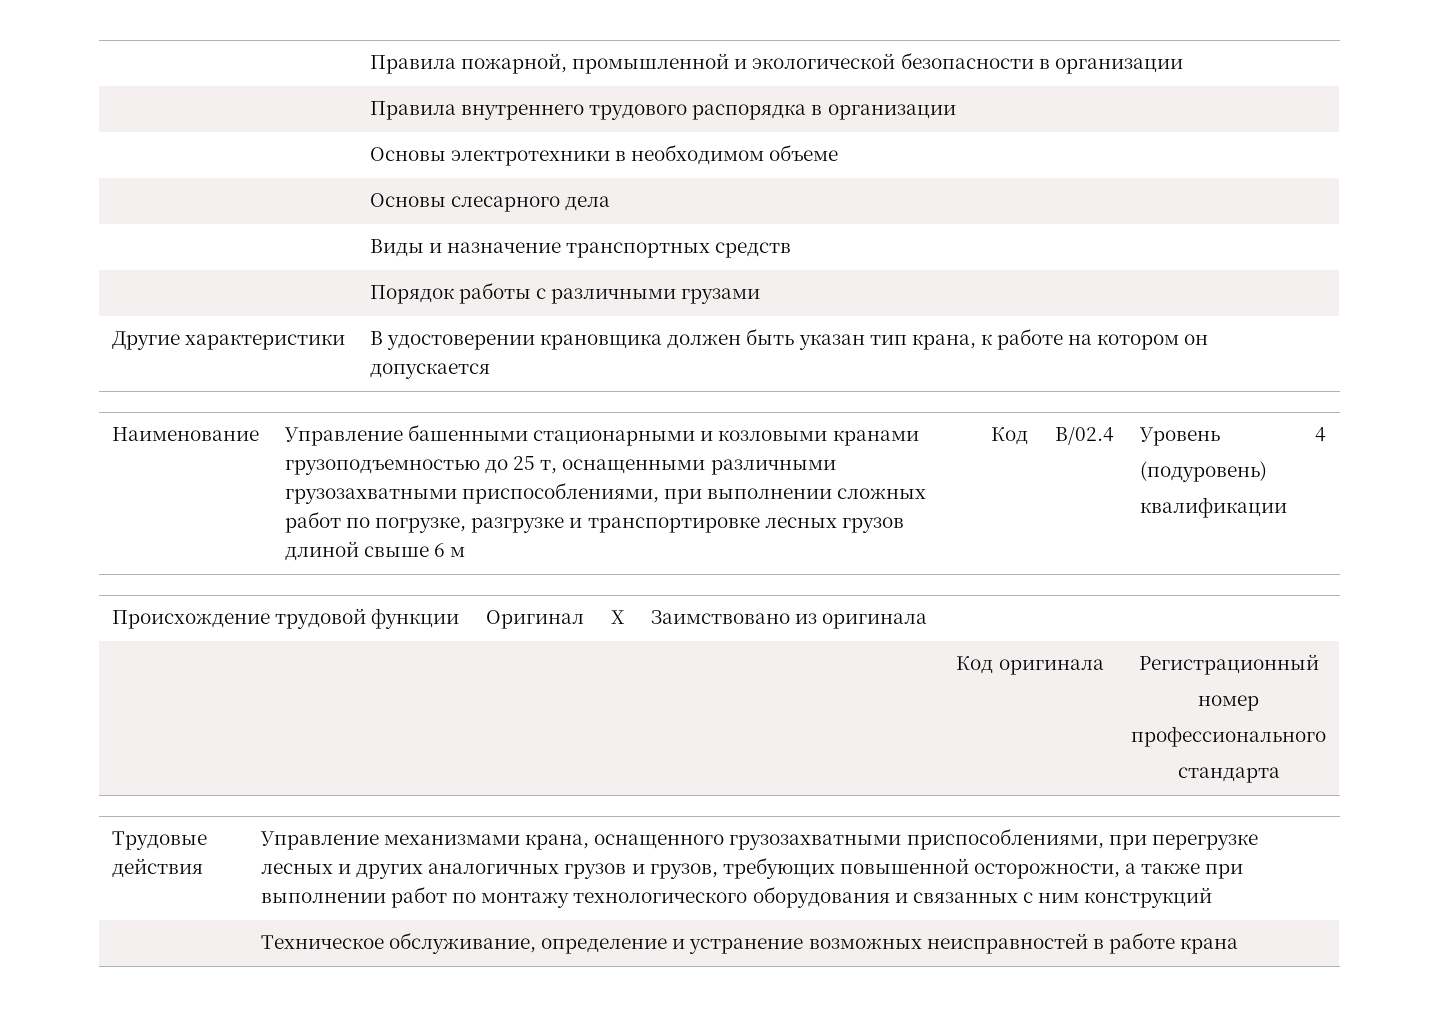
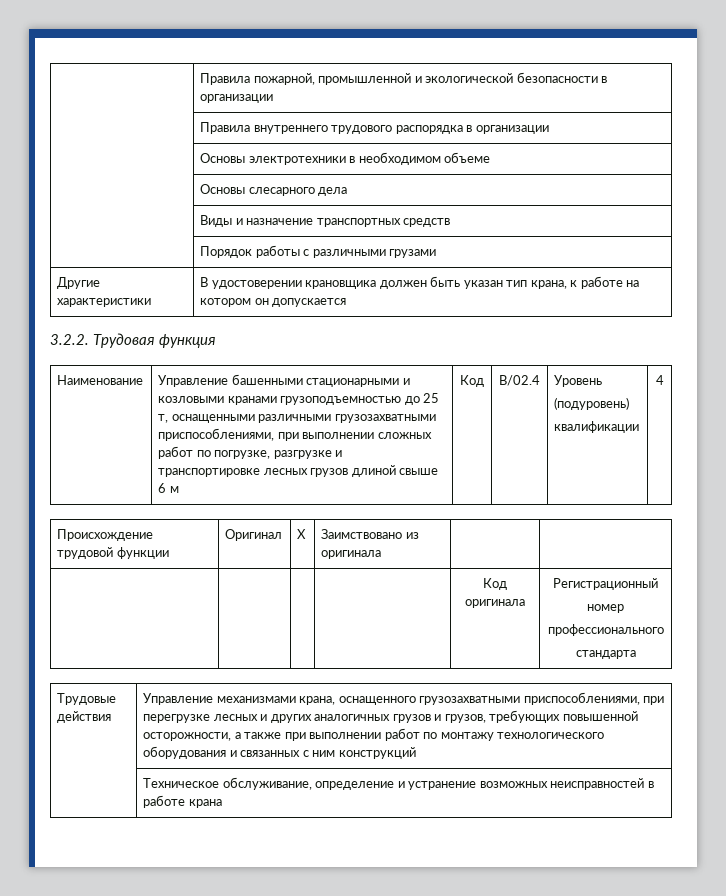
+ 3.2.2. Трудовая функция

